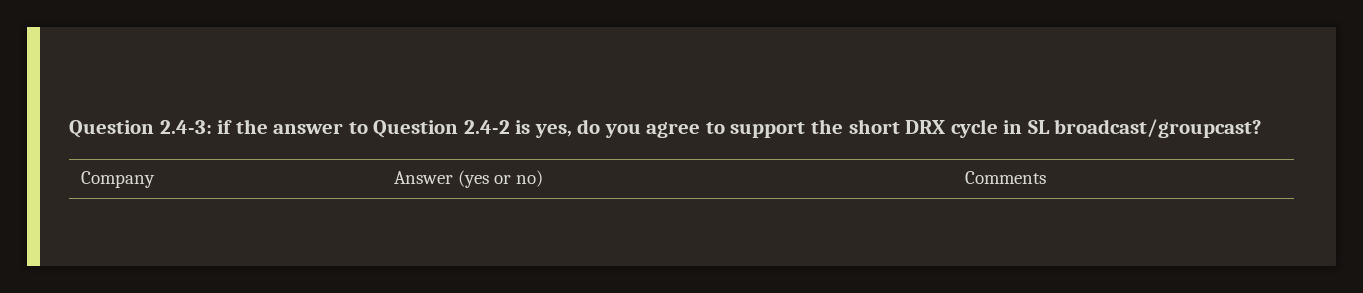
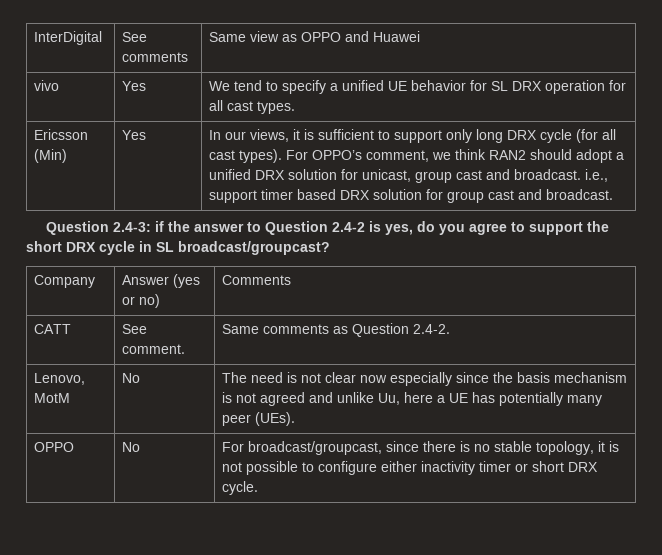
+ InterDigital | See comments | Same view as OPPO and Huawei
+ vivo | Yes | We tend to specify a unified UE behavior for SL DRX operation for all cast types.
+ Ericsson (Min) | Yes | In our views, it is sufficient to support only long DRX cycle (for all cast types). For OPPO’s comment, we think RAN2 should adopt a unified DRX solution for unicast, group cast and broadcast. i.e., support timer based DRX solution for group cast and broadcast.
+ CATT | See comment. | Same comments as Question 2.4-2.
+ Lenovo, MotM | No | The need is not clear now especially since the basis mechanism is not agreed and unlike Uu, here a UE has potentially many peer (UEs).
+ OPPO | No | For broadcast/groupcast, since there is no stable topology, it is not possible to configure either inactivity timer or short DRX cycle.

